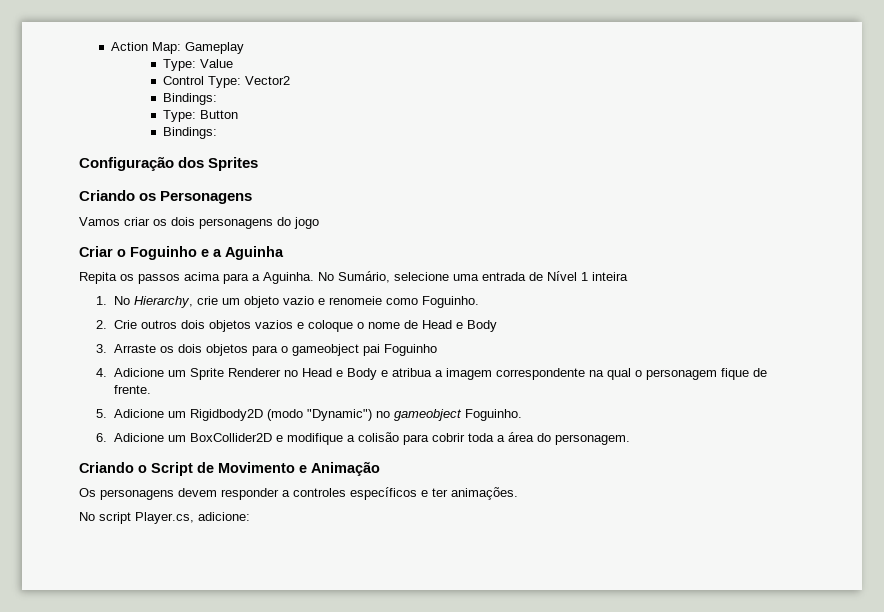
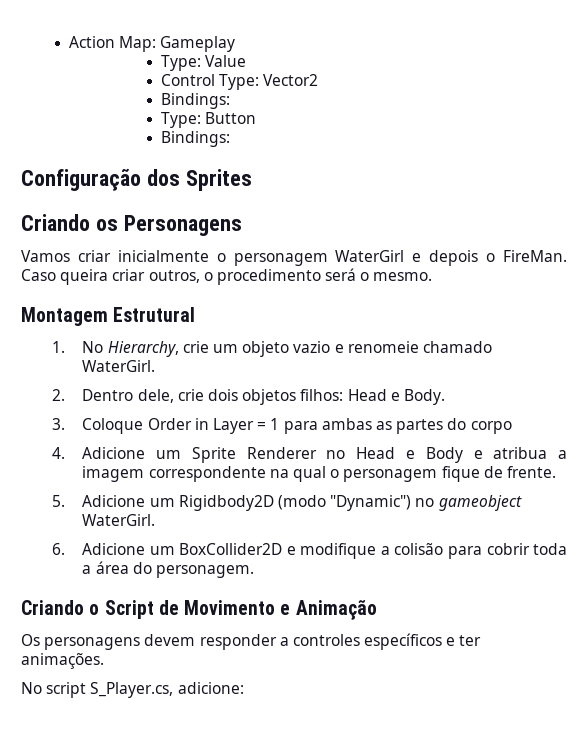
- Vamos criar os dois personagens do jogo
- Criar o Foguinho e a Aguinha
- Repita os passos acima para a Aguinha. No Sumário, selecione uma entrada de Nível 1 inteira
+ Vamos criar inicialmente o personagem WaterGirl e depois o FireMan. Caso queira criar outros, o procedimento será o mesmo.
+ Montagem Estrutural
- 1. No Hierarchy, crie um objeto vazio e renomeie como Foguinho.
+ 1. No Hierarchy, crie um objeto vazio e renomeie chamado WaterGirl.
- 2. Crie outros dois objetos vazios e coloque o nome de Head e Body
+ 2. Dentro dele, crie dois objetos filhos: Head e Body.
- 3. Arraste os dois objetos para o gameobject pai Foguinho
+ 3. Coloque Order in Layer = 1 para ambas as partes do corpo
- 5. Adicione um Rigidbody2D (modo "Dynamic") no gameobject Foguinho.
+ 5. Adicione um Rigidbody2D (modo "Dynamic") no gameobject WaterGirl.
- No script Player.cs, adicione:
+ No script S_Player.cs, adicione:

